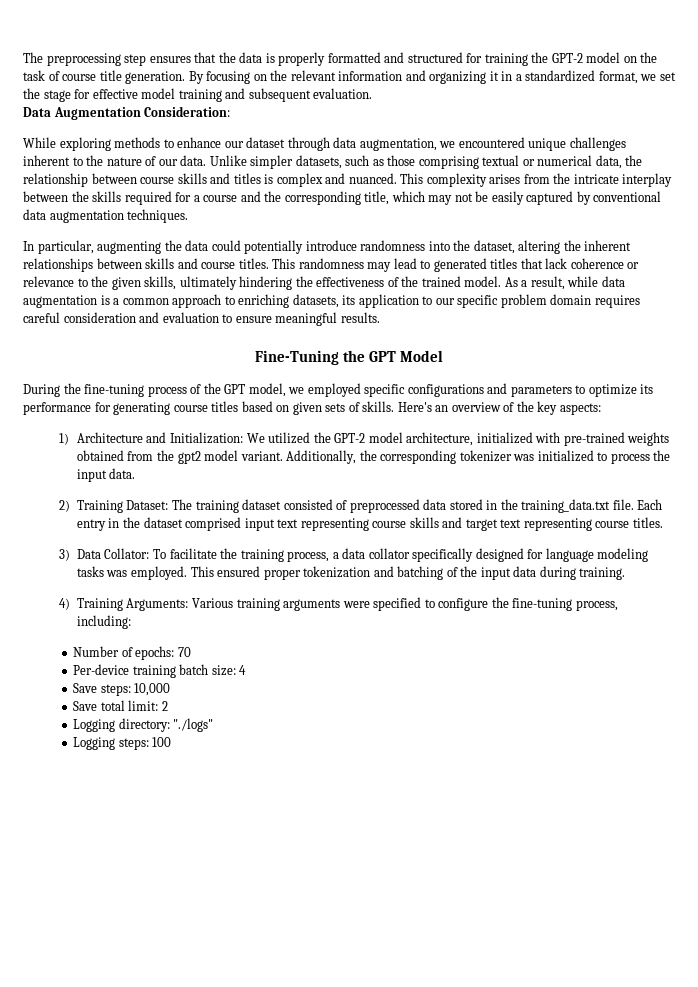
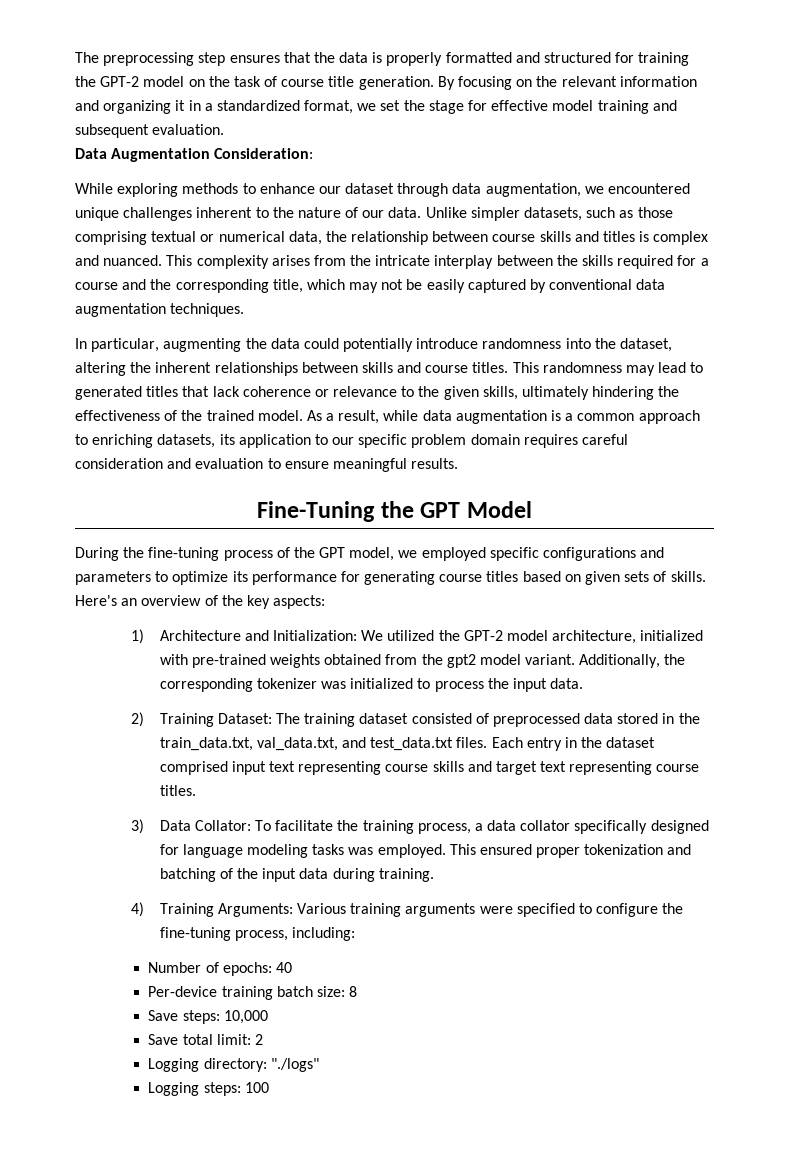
- 2) Training Dataset: The training dataset consisted of preprocessed data stored in the training_data.txt file.
+ 2) Training Dataset: The training dataset consisted of preprocessed data stored in the train_data.txt, val_data.txt, and test_data.txt files.
- Number of epochs: 70
+ Number of epochs: 40
- Per-device training batch size: 4
+ Per-device training batch size: 8

